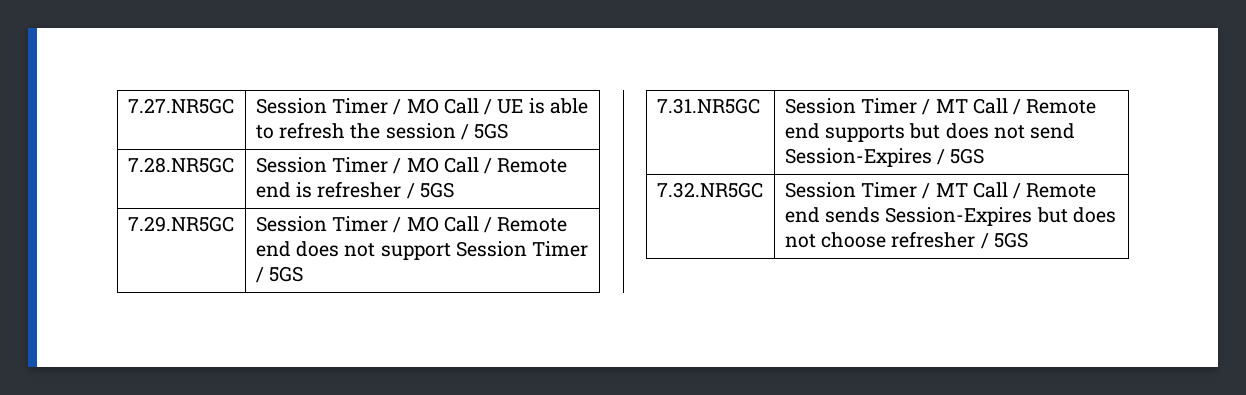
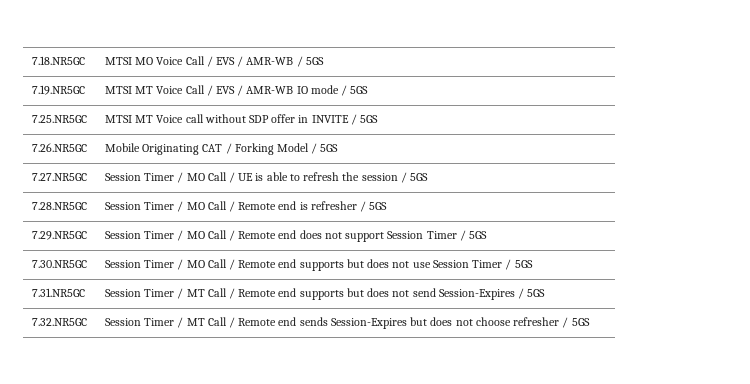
+ 7.18.NR5GC | MTSI MO Voice Call / EVS / AMR-WB / 5GS
+ 7.19.NR5GC | MTSI MT Voice Call / EVS / AMR-WB IO mode / 5GS
+ 7.25.NR5GC | MTSI MT Voice call without SDP offer in INVITE / 5GS
+ 7.26.NR5GC | Mobile Originating CAT / Forking Model / 5GS
+ 7.30.NR5GC | Session Timer / MO Call / Remote end supports but does not use Session Timer / 5GS

